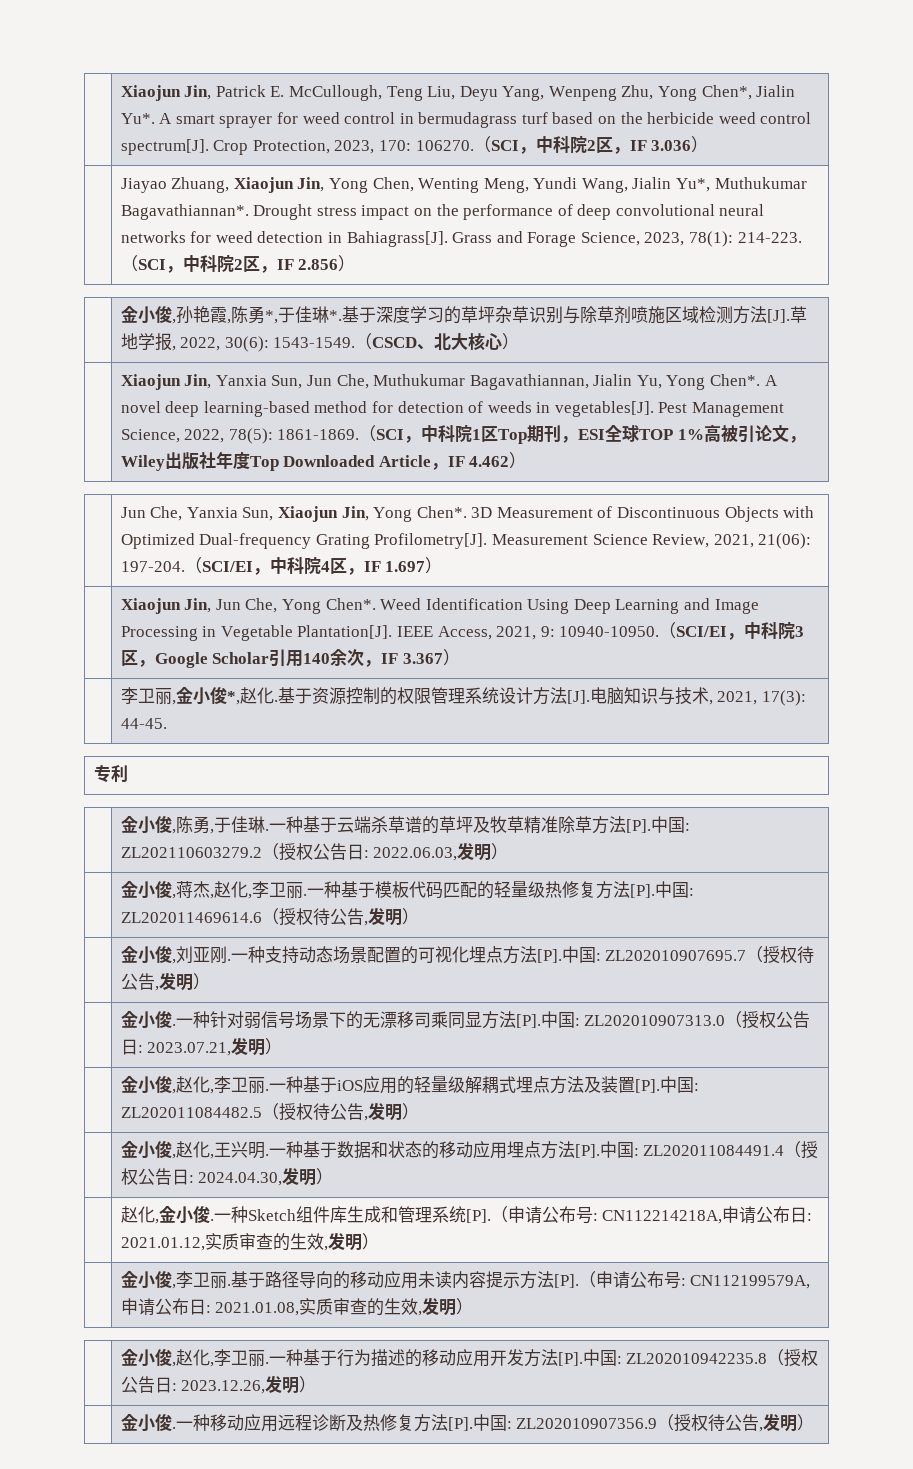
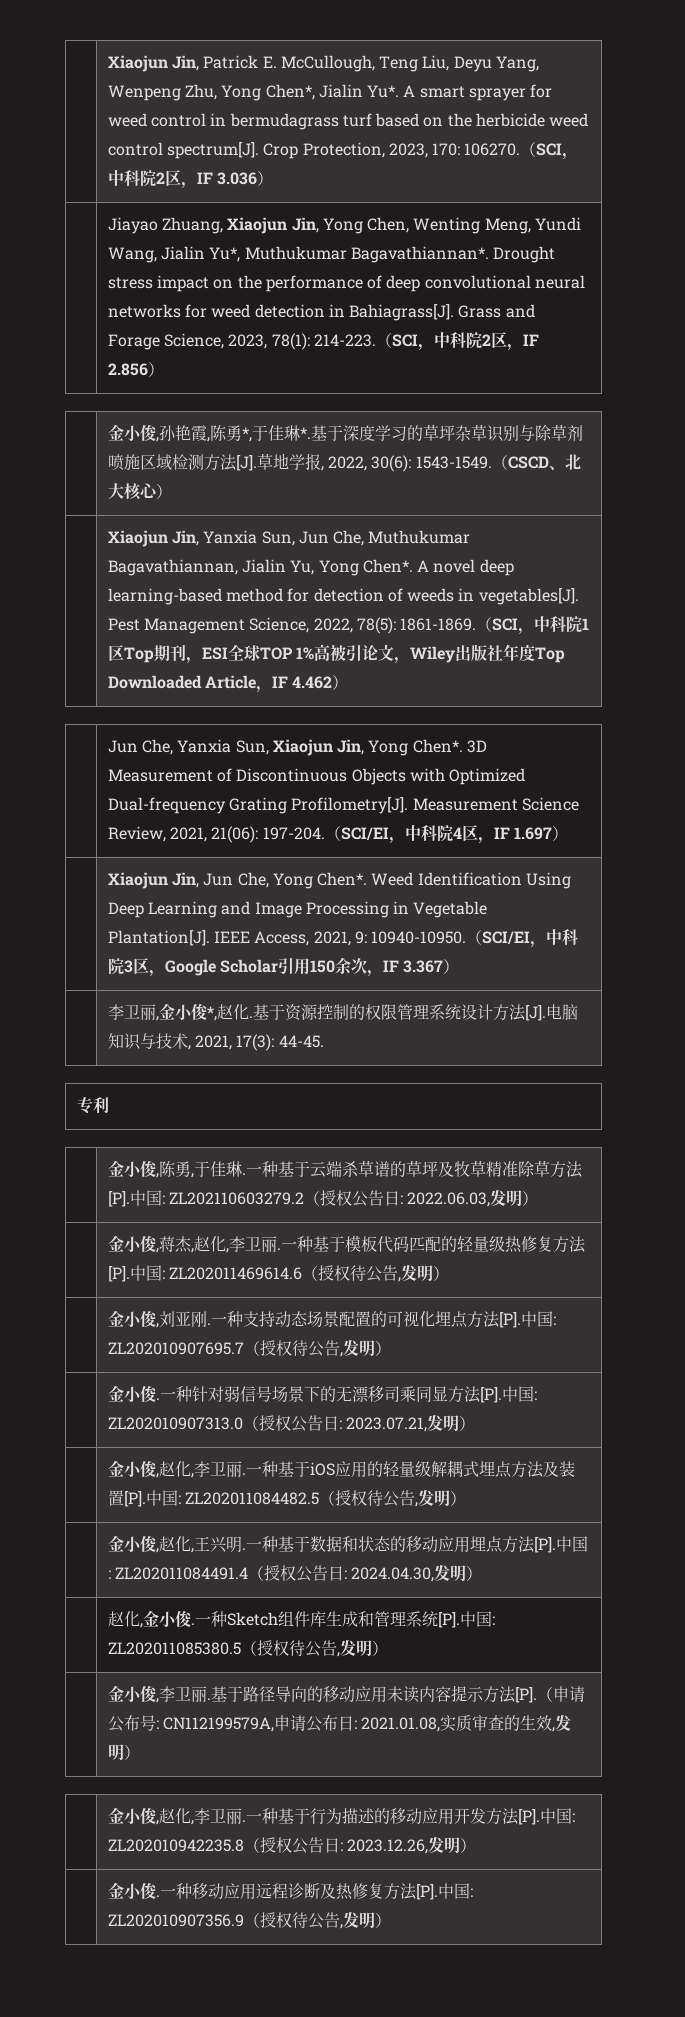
- | Xiaojun Jin, Jun Che, Yong Chen*. Weed Identification Using Deep Learning and Image Processing in Vegetable Plantation[J]. IEEE Access, 2021, 9: 10940-10950.（SCI/EI，中科院3区，Google Scholar引用140余次，IF 3.367）
+ | Xiaojun Jin, Jun Che, Yong Chen*. Weed Identification Using Deep Learning and Image Processing in Vegetable Plantation[J]. IEEE Access, 2021, 9: 10940-10950.（SCI/EI，中科院3区，Google Scholar引用150余次，IF 3.367）
- | 赵化,金小俊.一种Sketch组件库生成和管理系统[P].（申请公布号: CN112214218A,申请公布日: 2021.01.12,实质审查的生效,发明）
+ | 赵化,金小俊.一种Sketch组件库生成和管理系统[P].中国: ZL202011085380.5（授权待公告,发明）

